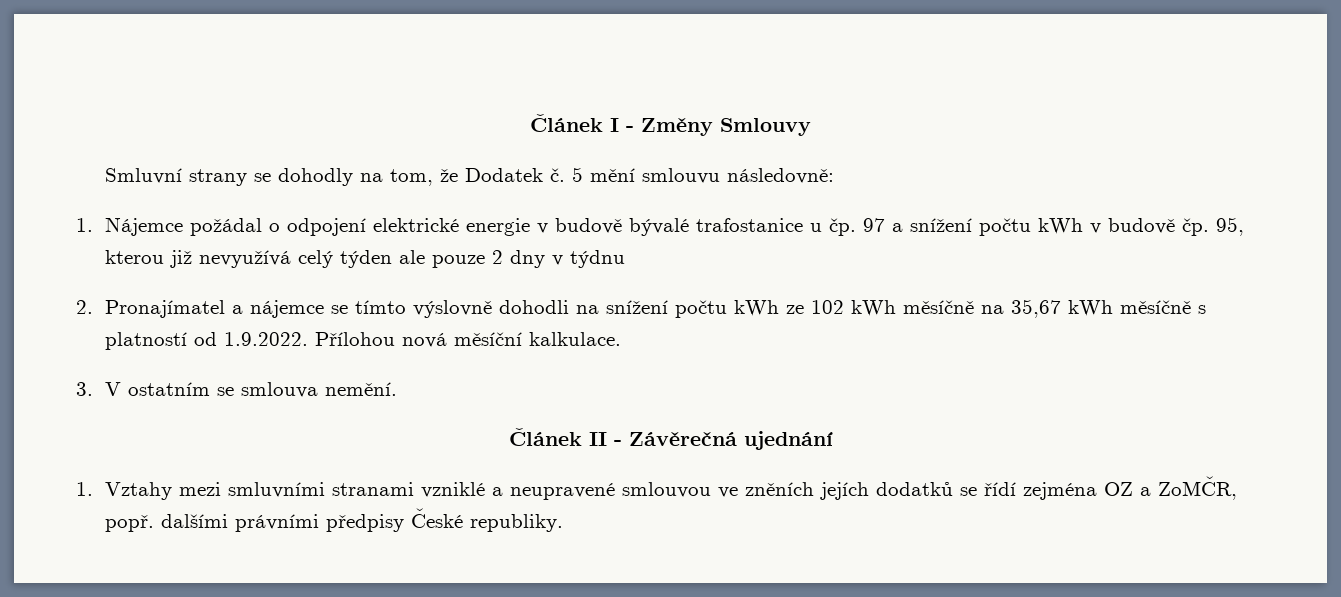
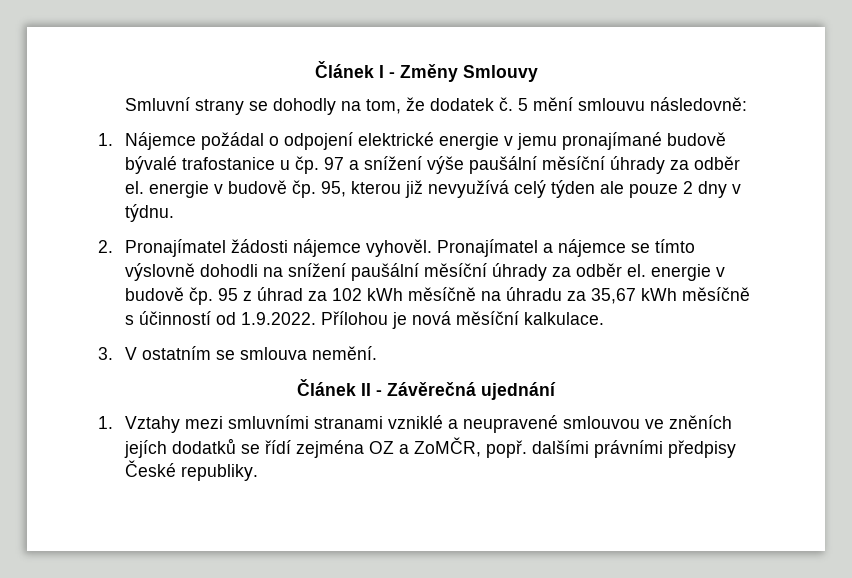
- Smluvní strany se dohodly na tom, že Dodatek č.
+ Smluvní strany se dohodly na tom, že dodatek č.
- 1. Nájemce požádal o odpojení elektrické energie v budově bývalé trafostanice u čp.
+ 1. Nájemce požádal o odpojení elektrické energie v jemu pronajímané budově bývalé trafostanice u čp.
- 97 a snížení počtu kWh v budově čp.
+ 97 a snížení výše paušální měsíční úhrady za odběr el. energie v budově čp.
- 95, kterou již nevyužívá celý týden ale pouze 2 dny v týdnu
+ 95, kterou již nevyužívá celý týden ale pouze 2 dny v týdnu.
- 2. Pronajímatel a nájemce se tímto výslovně dohodli na snížení počtu kWh ze 102 kWh měsíčně na 35,67 kWh měsíčně s platností od 1.9.2022. Přílohou nová měsíční kalkulace.
+ 2. Pronajímatel žádosti nájemce vyhověl. Pronajímatel a nájemce se tímto výslovně dohodli na snížení paušální měsíční úhrady za odběr el. energie v budově čp. 95 z úhrad za 102 kWh měsíčně na úhradu za 35,67 kWh měsíčně s účinností od 1.9.2022. Přílohou je nová měsíční kalkulace.

